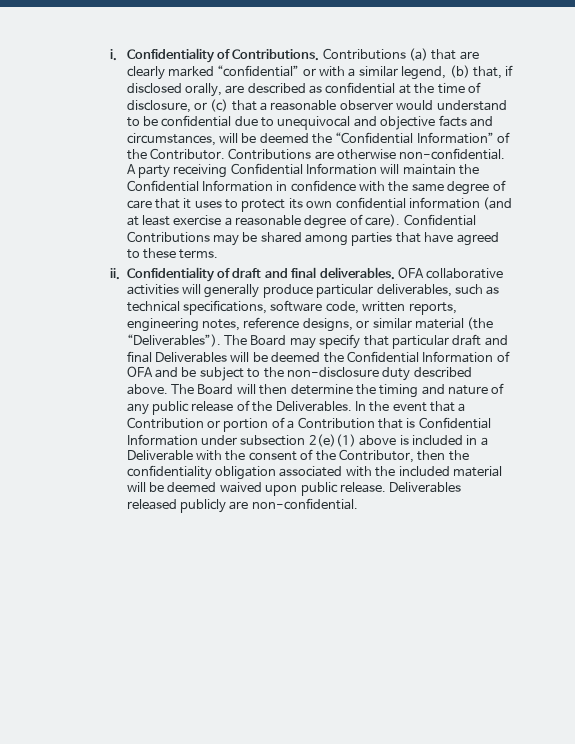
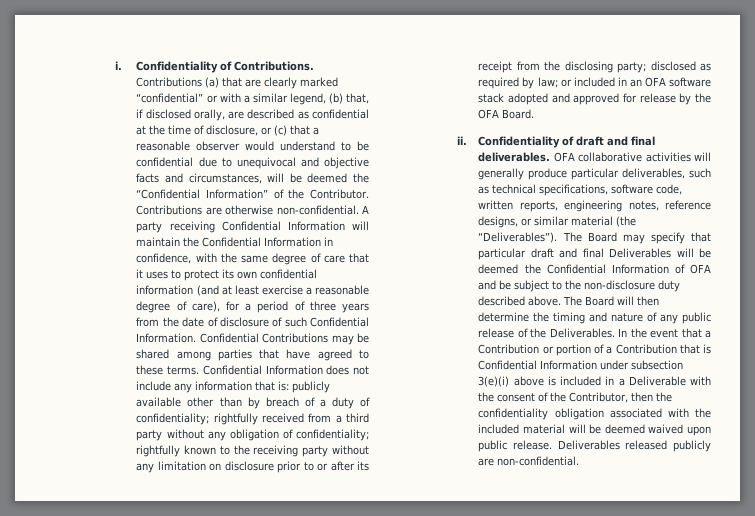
- A party receiving Confidential Information will maintain the Confidential Information in confidence with the same degree of care that it uses to protect its own confidential information (and at least exercise a reasonable degree of care).
+ A party receiving Confidential Information will maintain the Confidential Information in confidence, with the same degree of care that it uses to protect its own confidential information (and at least exercise a reasonable degree of care), for a period of three years from the date of disclosure of such Confidential Information.
+ Confidential Information does not include any information that is: publicly available other than by breach of a duty of confidentiality; rightfully received from a third party without any obligation of confidentiality; rightfully known to the receiving party without any limitation on disclosure prior to or after its receipt from the disclosing party; disclosed as required by law; or included in an OFA software stack adopted and approved for release by the OFA Board.
- In the event that a Contribution or portion of a Contribution that is Confidential Information under subsection 2(e)(1) above is included in a Deliverable with the consent of the Contributor, then the confidentiality obligation associated with the included material will be deemed waived upon public release.
+ In the event that a Contribution or portion of a Contribution that is Confidential Information under subsection 3(e)(i) above is included in a Deliverable with the consent of the Contributor, then the confidentiality obligation associated with the included material will be deemed waived upon public release.

